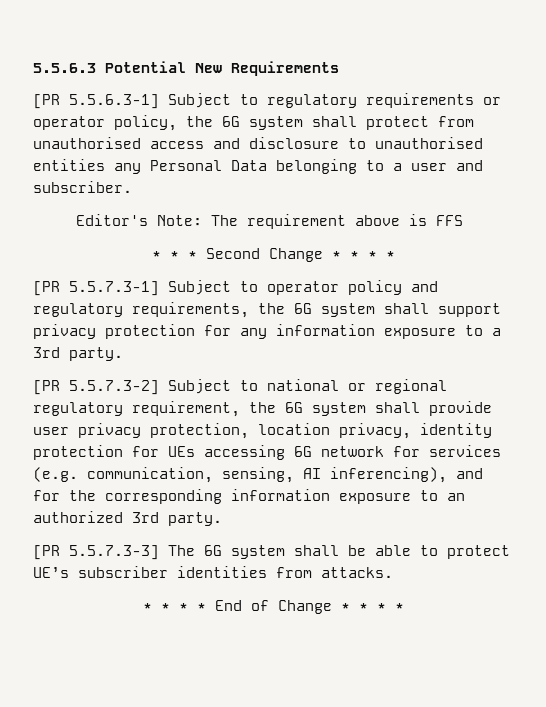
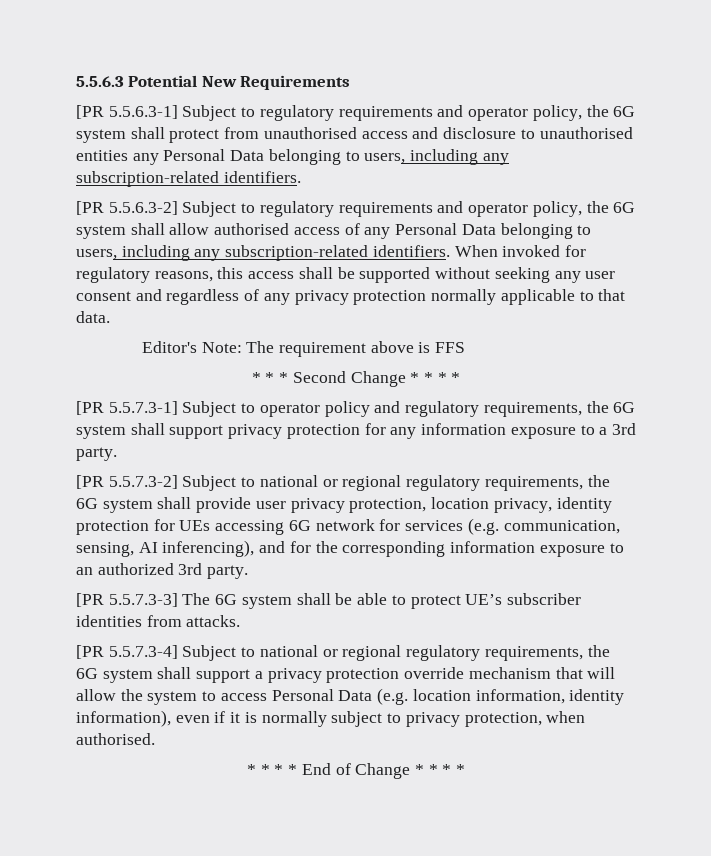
- [PR 5.5.6.3-1] Subject to regulatory requirements or operator policy, the 6G system shall protect from unauthorised access and disclosure to unauthorised entities any Personal Data belonging to a user and subscriber.
+ [PR 5.5.6.3-1] Subject to regulatory requirements and operator policy, the 6G system shall protect from unauthorised access and disclosure to unauthorised entities any Personal Data belonging to users, including any subscription-related identifiers.
+ [PR 5.5.6.3-2] Subject to regulatory requirements and operator policy, the 6G system shall allow authorised access of any Personal Data belonging to users, including any subscription-related identifiers. When invoked for regulatory reasons, this access shall be supported without seeking any user consent and regardless of any privacy protection normally applicable to that data.
- [PR 5.5.7.3-2] Subject to national or regional regulatory requirement, the 6G system shall provide user privacy protection, location privacy, identity protection for UEs accessing 6G network for services (e.g. communication, sensing, AI inferencing), and for the corresponding information exposure to an authorized 3rd party.
+ [PR 5.5.7.3-2] Subject to national or regional regulatory requirements, the 6G system shall provide user privacy protection, location privacy, identity protection for UEs accessing 6G network for services (e.g. communication, sensing, AI inferencing), and for the corresponding information exposure to an authorized 3rd party.
+ [PR 5.5.7.3-4] Subject to national or regional regulatory requirements, the 6G system shall support a privacy protection override mechanism that will allow the system to access Personal Data (e.g. location information, identity information), even if it is normally subject to privacy protection, when authorised.

